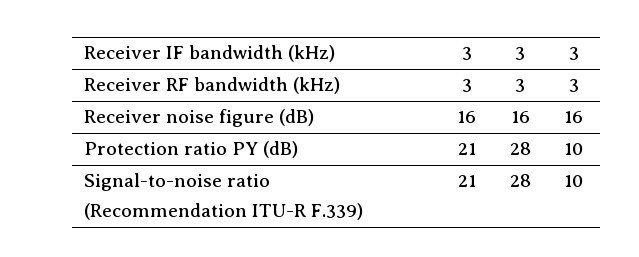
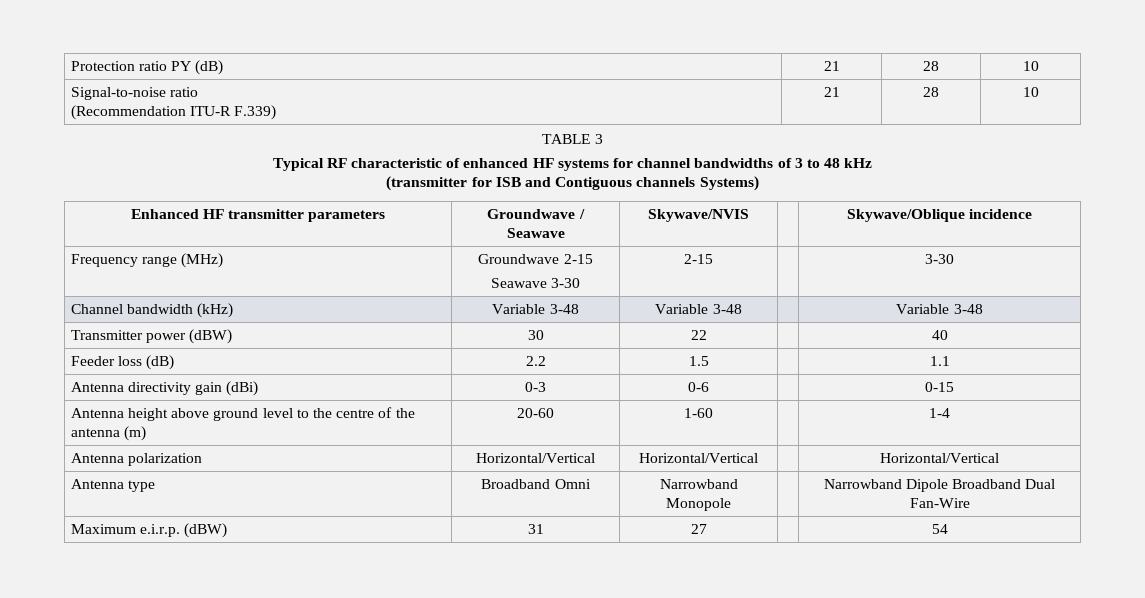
- Receiver IF bandwidth (kHz) | 3 | 3 | 3
- Receiver RF bandwidth (kHz) | 3 | 3 | 3
- Receiver noise figure (dB) | 16 | 16 | 16
+ TABLE 3
+ Typical RF characteristic of enhanced HF systems for channel bandwidths of 3 to 48 kHz
+ (transmitter for ISB and Contiguous channels Systems)
+ Enhanced HF transmitter parameters | Groundwave / Seawave | Skywave/NVIS | | Skywave/Oblique incidence
+ Frequency range (MHz) | Groundwave 2-15
+ Seawave 3-30 | 2-15 | | 3-30
+ Channel bandwidth (kHz) | Variable 3-48 | Variable 3-48 | | Variable 3-48
+ Transmitter power (dBW) | 30 | 22 | | 40
+ Feeder loss (dB) | 2.2 | 1.5 | | 1.1
+ Antenna directivity gain (dBi) | 0-3 | 0-6 | | 0-15
+ Antenna height above ground level to the centre of the antenna (m) | 20-60 | 1-60 | | 1-4
+ Antenna polarization | Horizontal/Vertical | Horizontal/Vertical | | Horizontal/Vertical
+ Antenna type | Broadband Omni | Narrowband Monopole | | Narrowband Dipole Broadband Dual Fan-Wire
+ Maximum e.i.r.p. (dBW) | 31 | 27 | | 54

